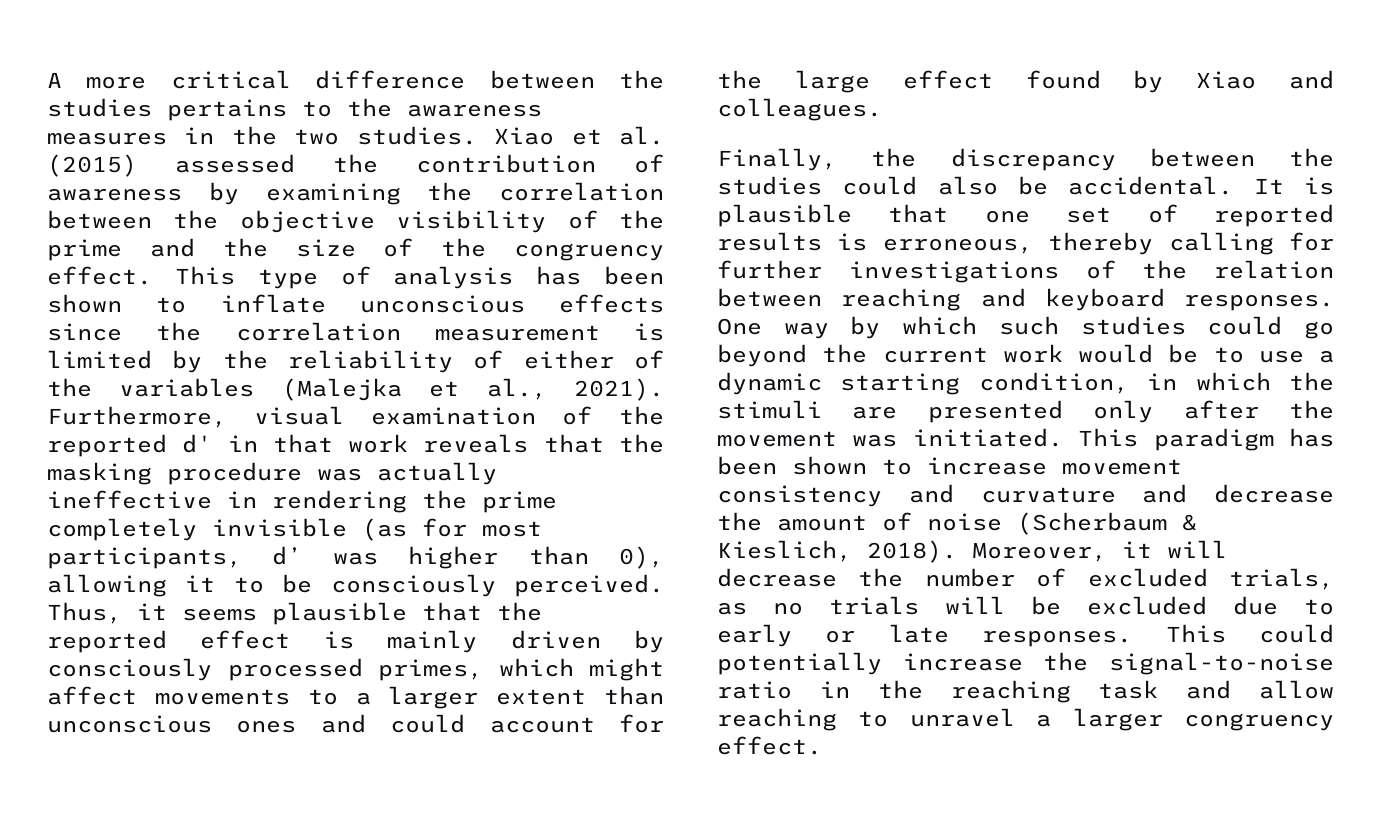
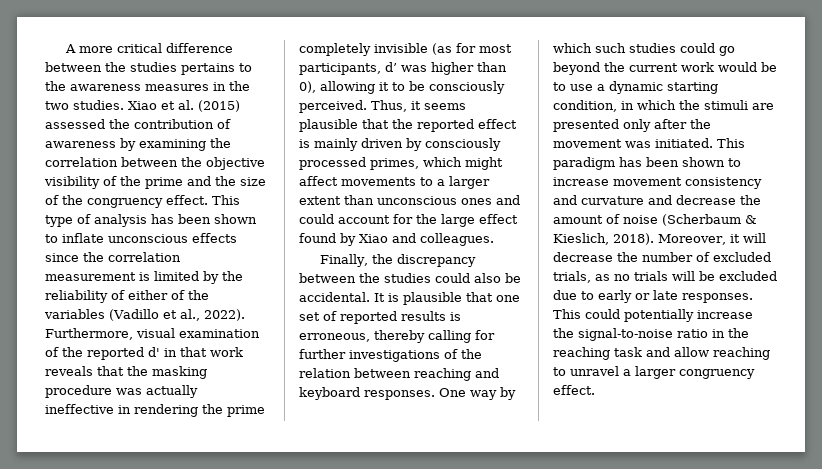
- This type of analysis has been shown to inflate unconscious effects since the correlation measurement is limited by the reliability of either of the variables (Malejka et al., 2021).
+ This type of analysis has been shown to inflate unconscious effects since the correlation measurement is limited by the reliability of either of the variables (Vadillo et al., 2022).

